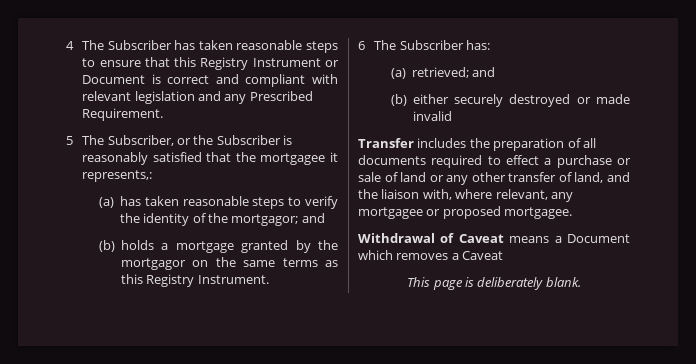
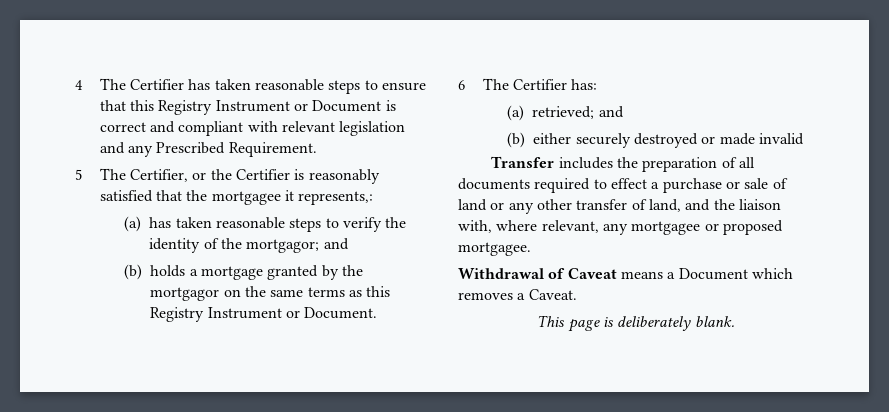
- 4 The Subscriber has taken reasonable steps to ensure that this Registry Instrument or Document is correct and compliant with relevant legislation and any Prescribed Requirement.
+ 4 The Certifier has taken reasonable steps to ensure that this Registry Instrument or Document is correct and compliant with relevant legislation and any Prescribed Requirement.
- 5 The Subscriber, or the Subscriber is reasonably satisfied that the mortgagee it represents,:
+ 5 The Certifier, or the Certifier is reasonably satisfied that the mortgagee it represents,:
- (b) holds a mortgage granted by the mortgagor on the same terms as this Registry Instrument.
+ (b) holds a mortgage granted by the mortgagor on the same terms as this Registry Instrument or Document.
- 6 The Subscriber has:
+ 6 The Certifier has:
- Withdrawal of Caveat means a Document which removes a Caveat
+ Withdrawal of Caveat means a Document which removes a Caveat.

